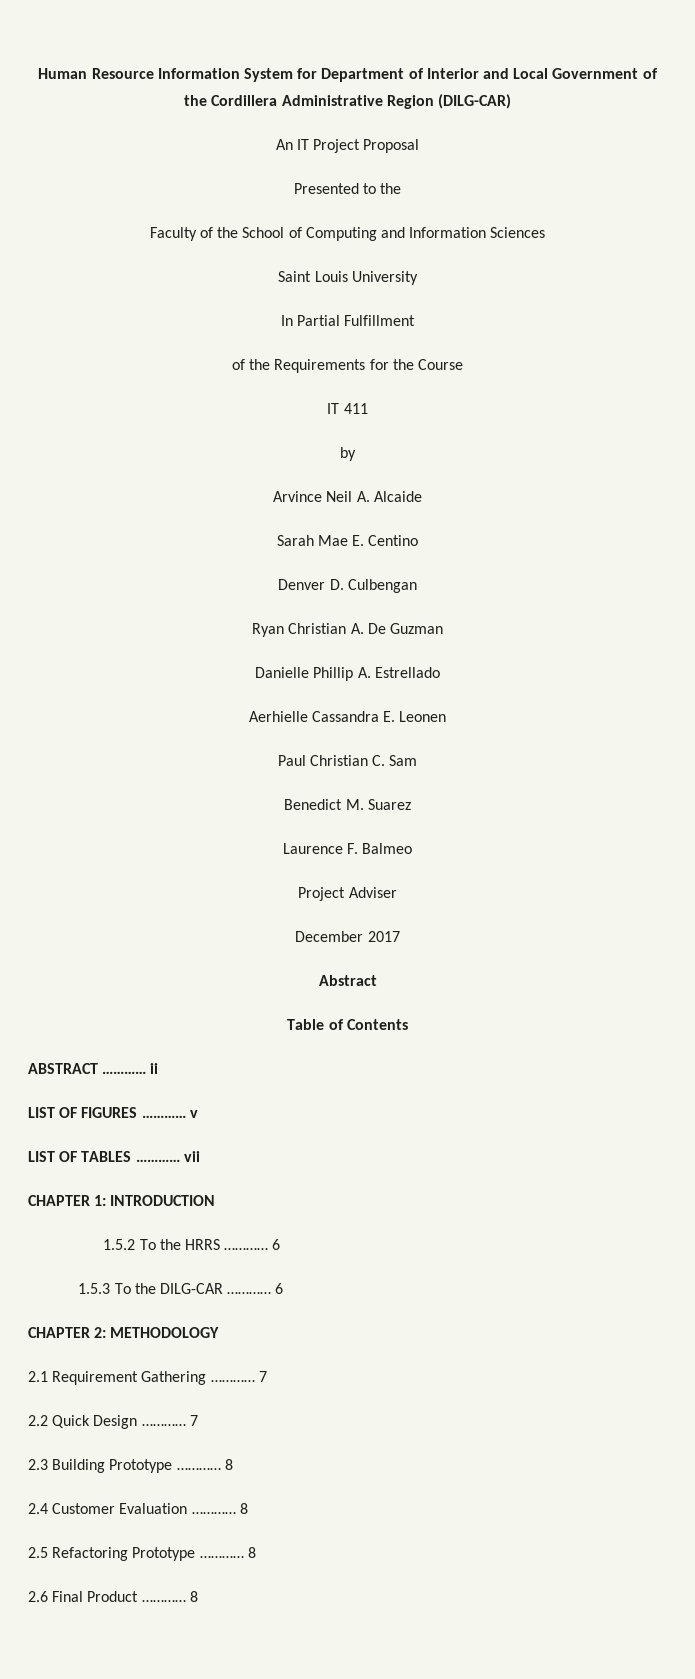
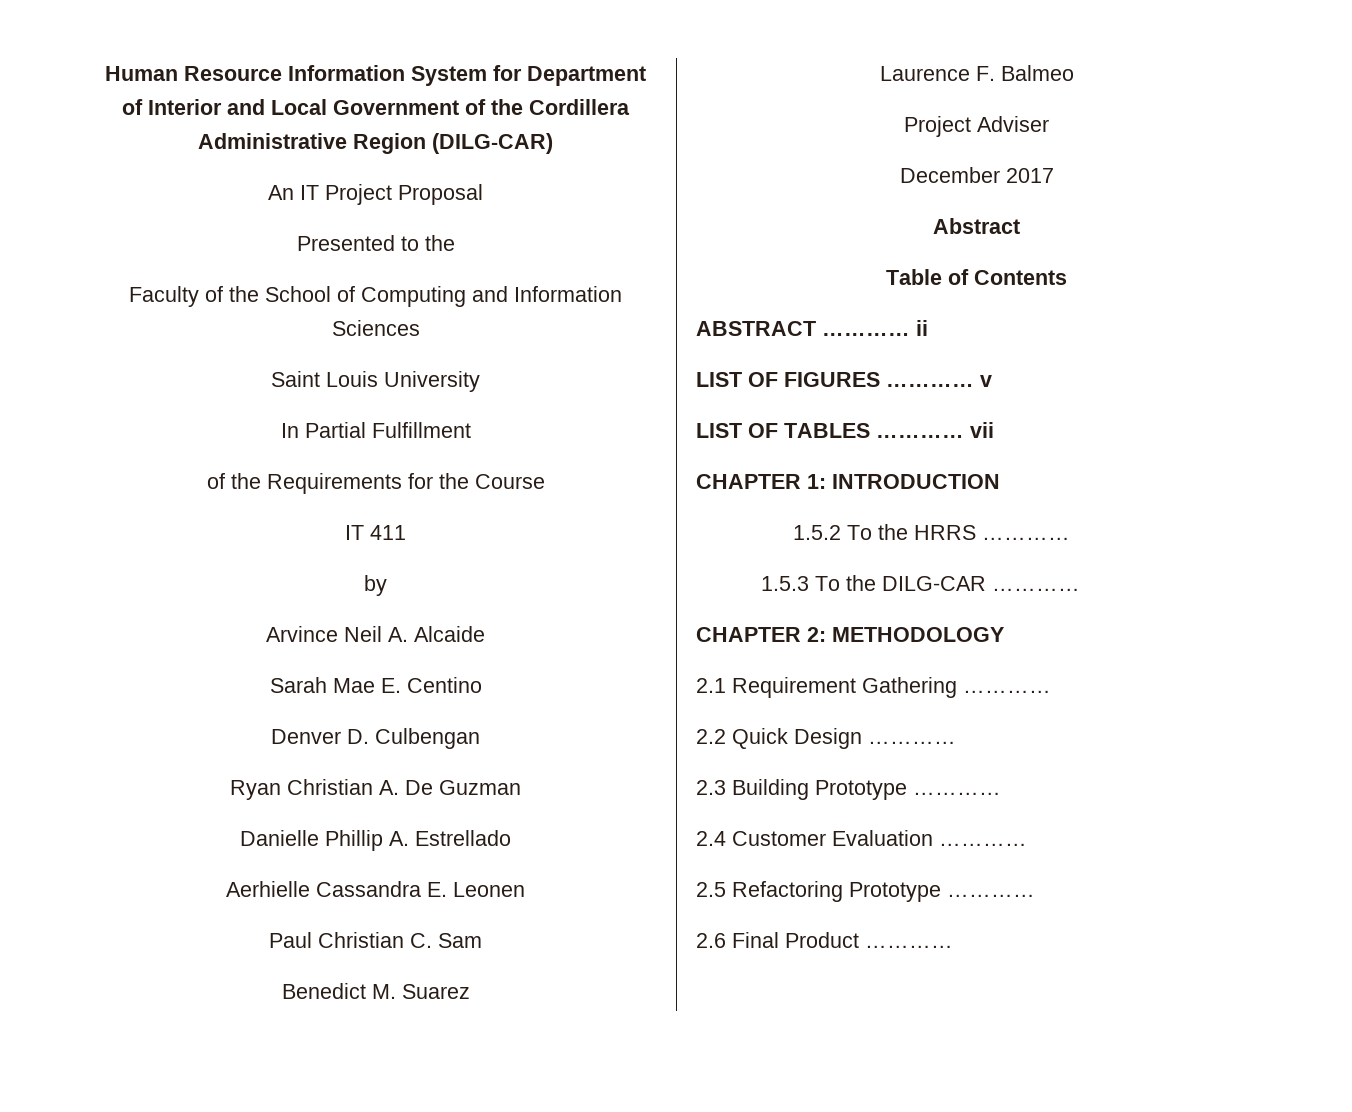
- 1.5.2 To the HRRS ………… 6
+ 1.5.2 To the HRRS …………
- 1.5.3 To the DILG-CAR ………… 6
+ 1.5.3 To the DILG-CAR …………
- 2.1 Requirement Gathering ………… 7
+ 2.1 Requirement Gathering …………
- 2.2 Quick Design ………… 7
+ 2.2 Quick Design …………
- 2.3 Building Prototype ………… 8
+ 2.3 Building Prototype …………
- 2.4 Customer Evaluation ………… 8
+ 2.4 Customer Evaluation …………
- 2.5 Refactoring Prototype ………… 8
+ 2.5 Refactoring Prototype …………
- 2.6 Final Product ………… 8
+ 2.6 Final Product …………

